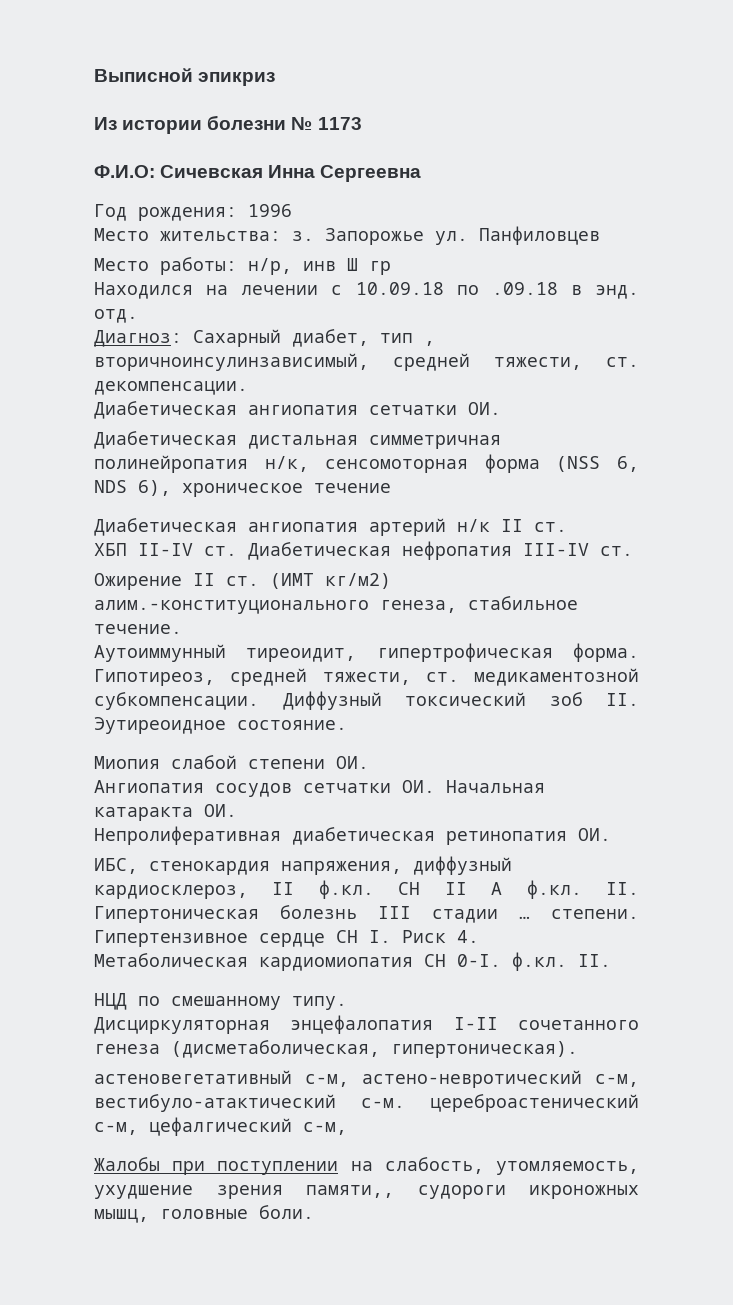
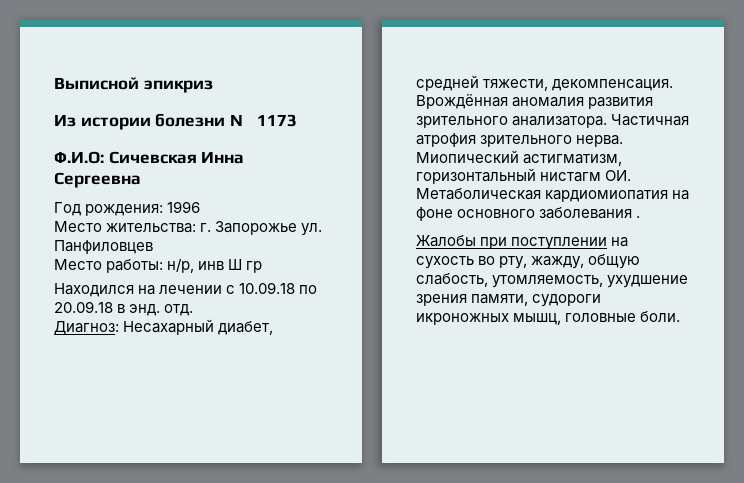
- Место жительства: з. Запорожье ул. Панфиловцев
+ Место жительства: г. Запорожье ул. Панфиловцев
- Находился на лечении с 10.09.18 по .09.18 в энд. отд.
+ Находился на лечении с 10.09.18 по 20.09.18 в энд. отд.
- Диагноз: Сахарный диабет, тип , вторичноинсулинзависимый, средней тяжести, ст. декомпенсации.
- Диабетическая ангиопатия сетчатки ОИ.
- Диабетическая дистальная симметричная полинейропатия н/к, сенсомоторная форма (NSS 6, NDS 6), хроническое течение
- Диабетическая ангиопатия артерий н/к II ст.
- ХБП II-IV ст. Диабетическая нефропатия III-IV ст.
- Ожирение II ст. (ИМТ кг/м2) алим.-конституционального генеза, стабильное течение.
- Аутоиммунный тиреоидит, гипертрофическая форма. Гипотиреоз, средней тяжести, ст. медикаментозной субкомпенсации. Диффузный токсический зоб II. Эутиреоидное состояние.
- Миопия слабой степени ОИ.
- Ангиопатия сосудов сетчатки ОИ. Начальная катаракта ОИ.
- Непролиферативная диабетическая ретинопатия ОИ.
- ИБС, стенокардия напряжения, диффузный кардиосклероз, II ф.кл. СН II А ф.кл. II. Гипертоническая болезнь III стадии … степени. Гипертензивное сердце СН I. Риск 4. Метаболическая кардиомиопатия СН 0-I. ф.кл. II.
- НЦД по смешанному типу.
- Дисциркуляторная энцефалопатия I-II сочетанного генеза (дисметаболическая, гипертоническая).
- астеновегетативный с-м, астено-невротический с-м, вестибуло-атактический с-м. цереброастенический с-м, цефалгический с-м,
+ Диагноз: Несахарный диабет, средней тяжести, декомпенсация. Врождённая аномалия развития зрительного анализатора. Частичная атрофия зрительного нерва. Миопический астигматизм, горизонтальный нистагм ОИ. Метаболическая кардиомиопатия на фоне основного заболевания .
- Жалобы при поступлении на слабость, утомляемость, ухудшение зрения памяти,, судороги икроножных мышц, головные боли.
+ Жалобы при поступлении на сухость во рту, жажду, общую слабость, утомляемость, ухудшение зрения памяти, судороги икроножных мышц, головные боли.

